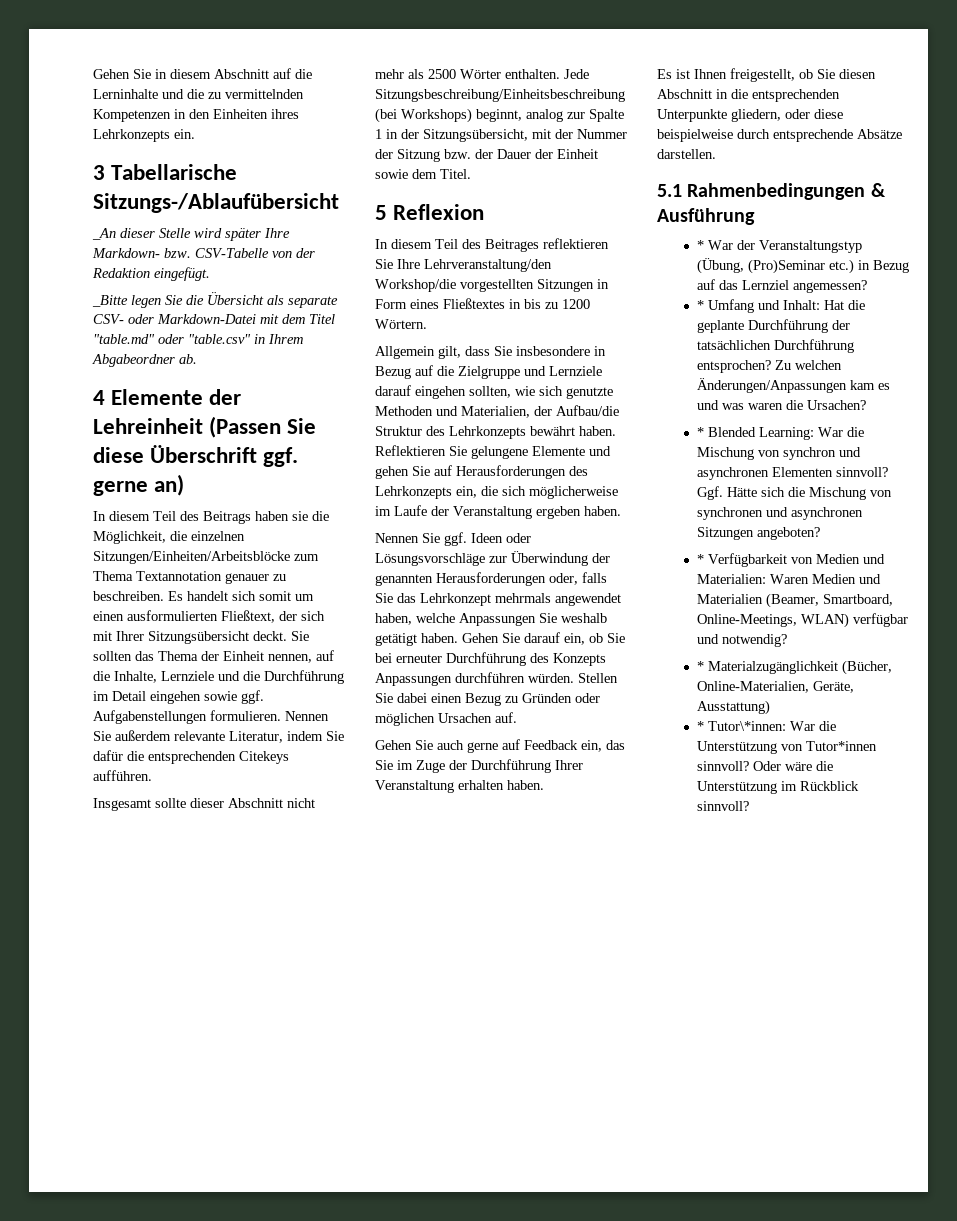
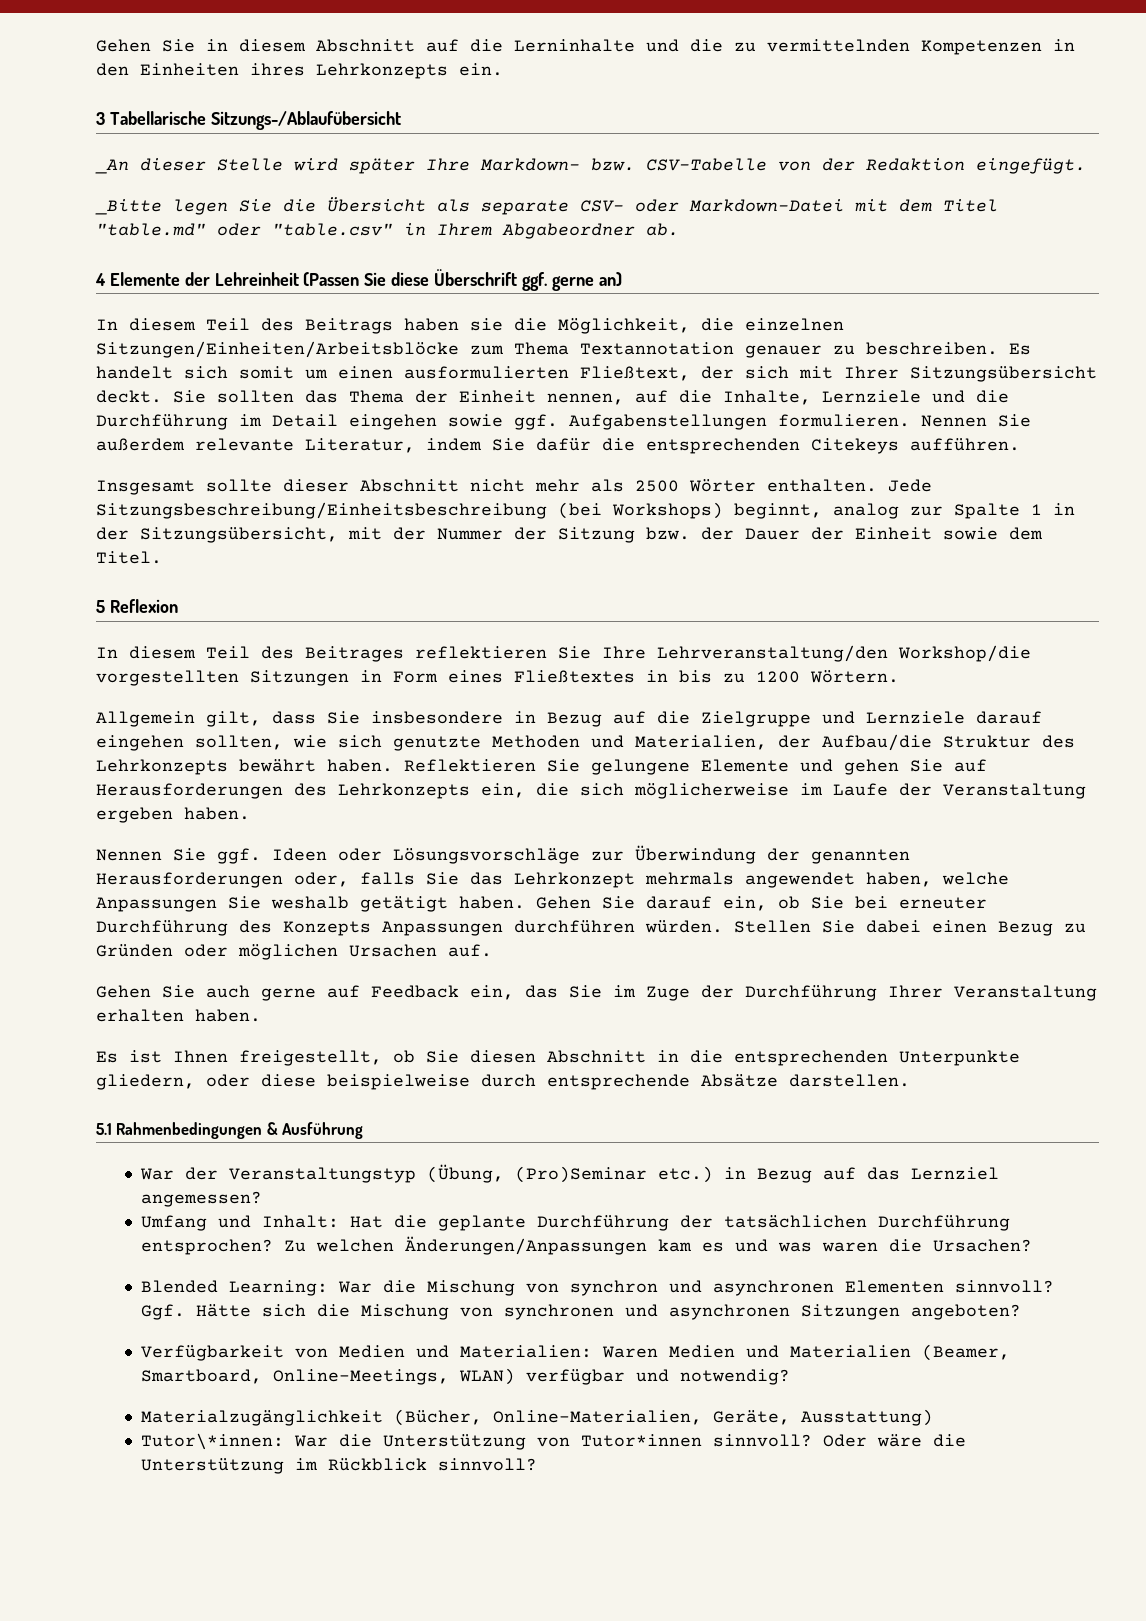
- * War der Veranstaltungstyp (Übung, (Pro)Seminar etc.) in Bezug auf das Lernziel angemessen?
+ War der Veranstaltungstyp (Übung, (Pro)Seminar etc.) in Bezug auf das Lernziel angemessen?
- * Umfang und Inhalt: Hat die geplante Durchführung der tatsächlichen Durchführung entsprochen?
+ Umfang und Inhalt: Hat die geplante Durchführung der tatsächlichen Durchführung entsprochen?
- * Blended Learning: War die Mischung von synchron und asynchronen Elementen sinnvoll?
+ Blended Learning: War die Mischung von synchron und asynchronen Elementen sinnvoll?
- * Verfügbarkeit von Medien und Materialien: Waren Medien und Materialien (Beamer, Smartboard, Online-Meetings, WLAN) verfügbar und notwendig?
+ Verfügbarkeit von Medien und Materialien: Waren Medien und Materialien (Beamer, Smartboard, Online-Meetings, WLAN) verfügbar und notwendig?
- * Materialzugänglichkeit (Bücher, Online-Materialien, Geräte, Ausstattung)
+ Materialzugänglichkeit (Bücher, Online-Materialien, Geräte, Ausstattung)
- * Tutor\*innen: War die Unterstützung von Tutor*innen sinnvoll?
+ Tutor\*innen: War die Unterstützung von Tutor*innen sinnvoll?

